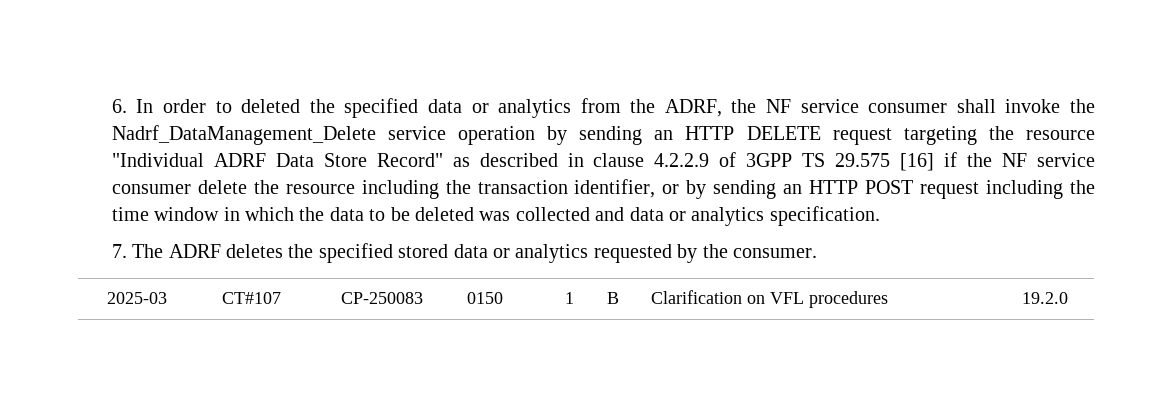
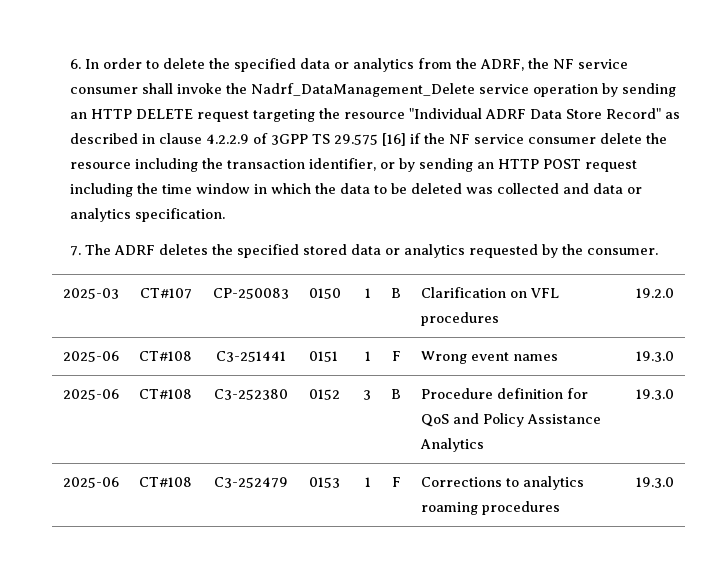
- 6. In order to deleted the specified data or analytics from the ADRF, the NF service consumer shall invoke the Nadrf_DataManagement_Delete service operation by sending an HTTP DELETE request targeting the resource "Individual ADRF Data Store Record" as described in clause 4.2.2.9 of 3GPP TS 29.575 [16] if the NF service consumer delete the resource including the transaction identifier, or by sending an HTTP POST request including the time window in which the data to be deleted was collected and data or analytics specification.
+ 6. In order to delete the specified data or analytics from the ADRF, the NF service consumer shall invoke the Nadrf_DataManagement_Delete service operation by sending an HTTP DELETE request targeting the resource "Individual ADRF Data Store Record" as described in clause 4.2.2.9 of 3GPP TS 29.575 [16] if the NF service consumer delete the resource including the transaction identifier, or by sending an HTTP POST request including the time window in which the data to be deleted was collected and data or analytics specification.
+ 2025-06 | CT#108 | C3-251441 | 0151 | 1 | F | Wrong event names | 19.3.0
+ 2025-06 | CT#108 | C3-252380 | 0152 | 3 | B | Procedure definition for QoS and Policy Assistance Analytics | 19.3.0
+ 2025-06 | CT#108 | C3-252479 | 0153 | 1 | F | Corrections to analytics roaming procedures | 19.3.0

